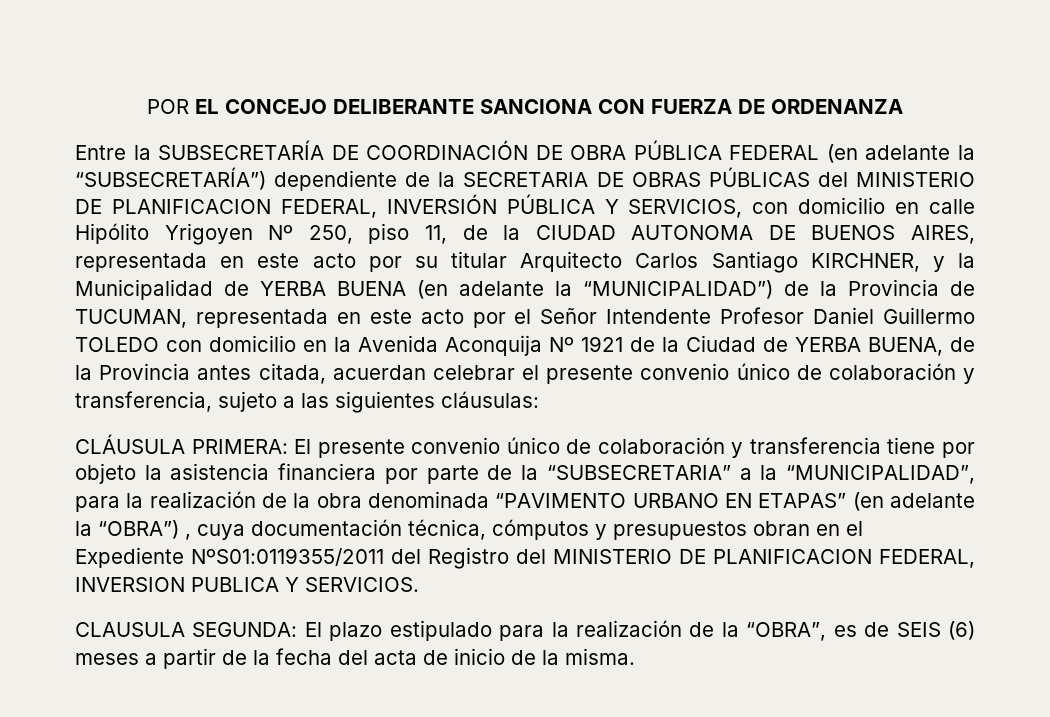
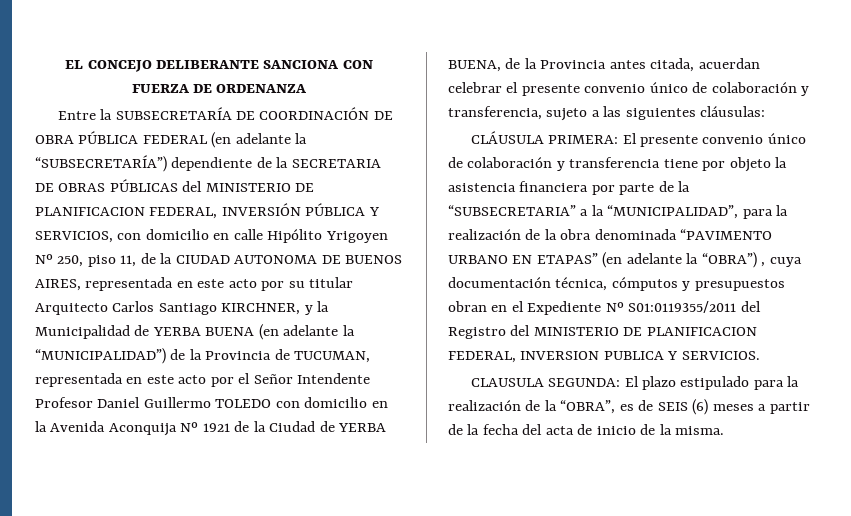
- POR EL CONCEJO DELIBERANTE SANCIONA CON FUERZA DE ORDENANZA
+ EL CONCEJO DELIBERANTE SANCIONA CON FUERZA DE ORDENANZA
- El presente convenio único de colaboración y transferencia tiene por objeto la asistencia financiera por parte de la “SUBSECRETARIA” a la “MUNICIPALIDAD”, para la realización de la obra denominada “PAVIMENTO URBANO EN ETAPAS” (en adelante la “OBRA”) , cuya documentación técnica, cómputos y presupuestos obran en el Expediente NºS01:0119355/2011 del Registro del MINISTERIO DE PLANIFICACION FEDERAL, INVERSION PUBLICA Y SERVICIOS.
+ El presente convenio único de colaboración y transferencia tiene por objeto la asistencia financiera por parte de la “SUBSECRETARIA” a la “MUNICIPALIDAD”, para la realización de la obra denominada “PAVIMENTO URBANO EN ETAPAS” (en adelante la “OBRA”) , cuya documentación técnica, cómputos y presupuestos obran en el Expediente Nº S01:0119355/2011 del Registro del MINISTERIO DE PLANIFICACION FEDERAL, INVERSION PUBLICA Y SERVICIOS.

